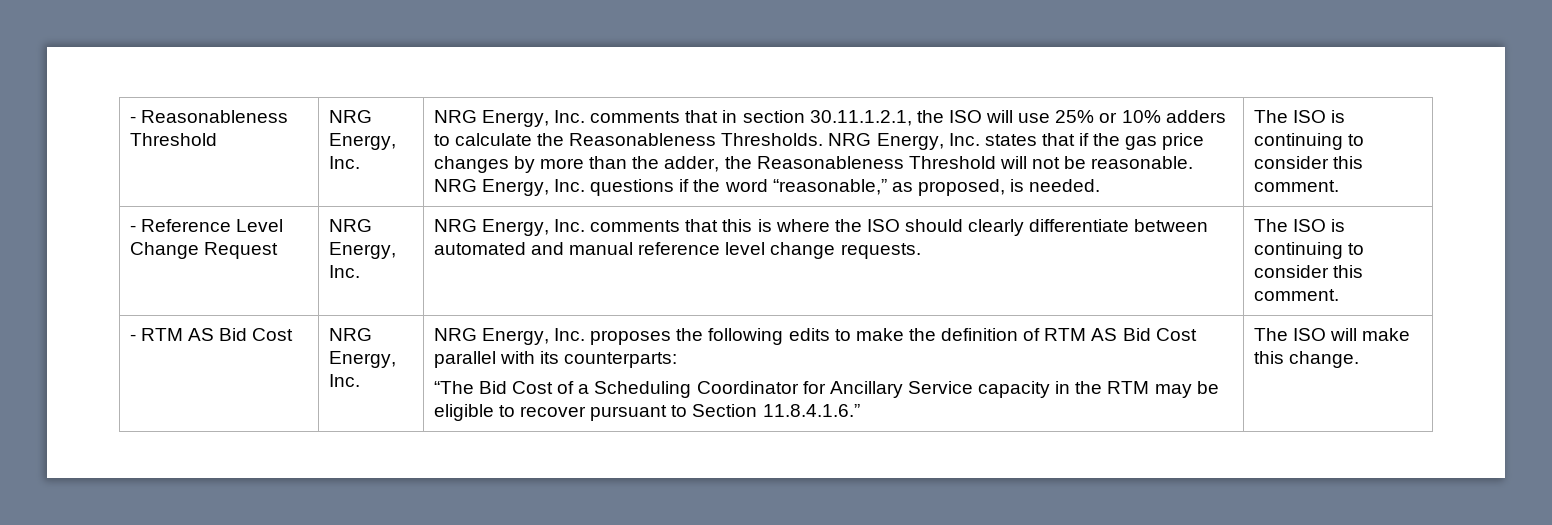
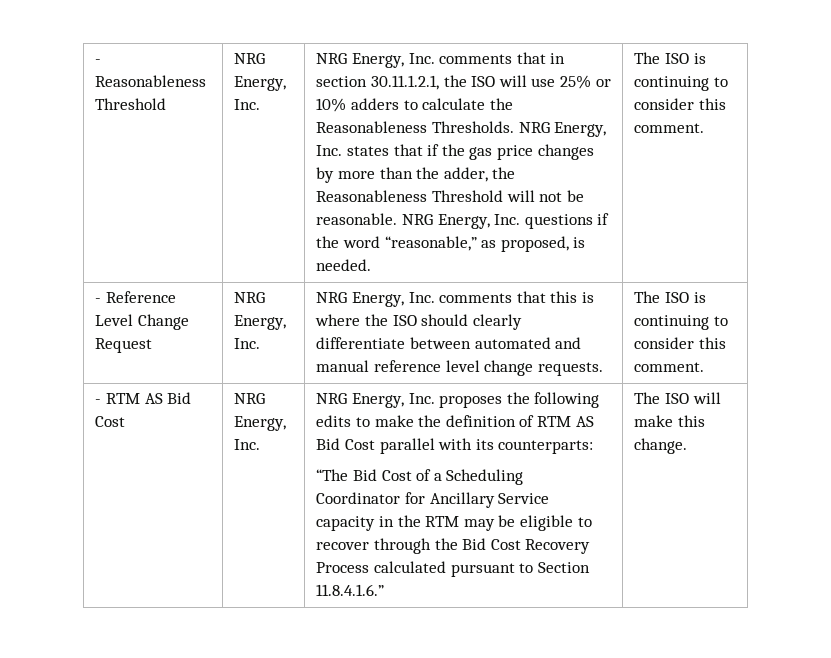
- “The Bid Cost of a Scheduling Coordinator for Ancillary Service capacity in the RTM may be eligible to recover pursuant to Section 11.8.4.1.6.”
+ “The Bid Cost of a Scheduling Coordinator for Ancillary Service capacity in the RTM may be eligible to recover through the Bid Cost Recovery Process calculated pursuant to Section 11.8.4.1.6.”

